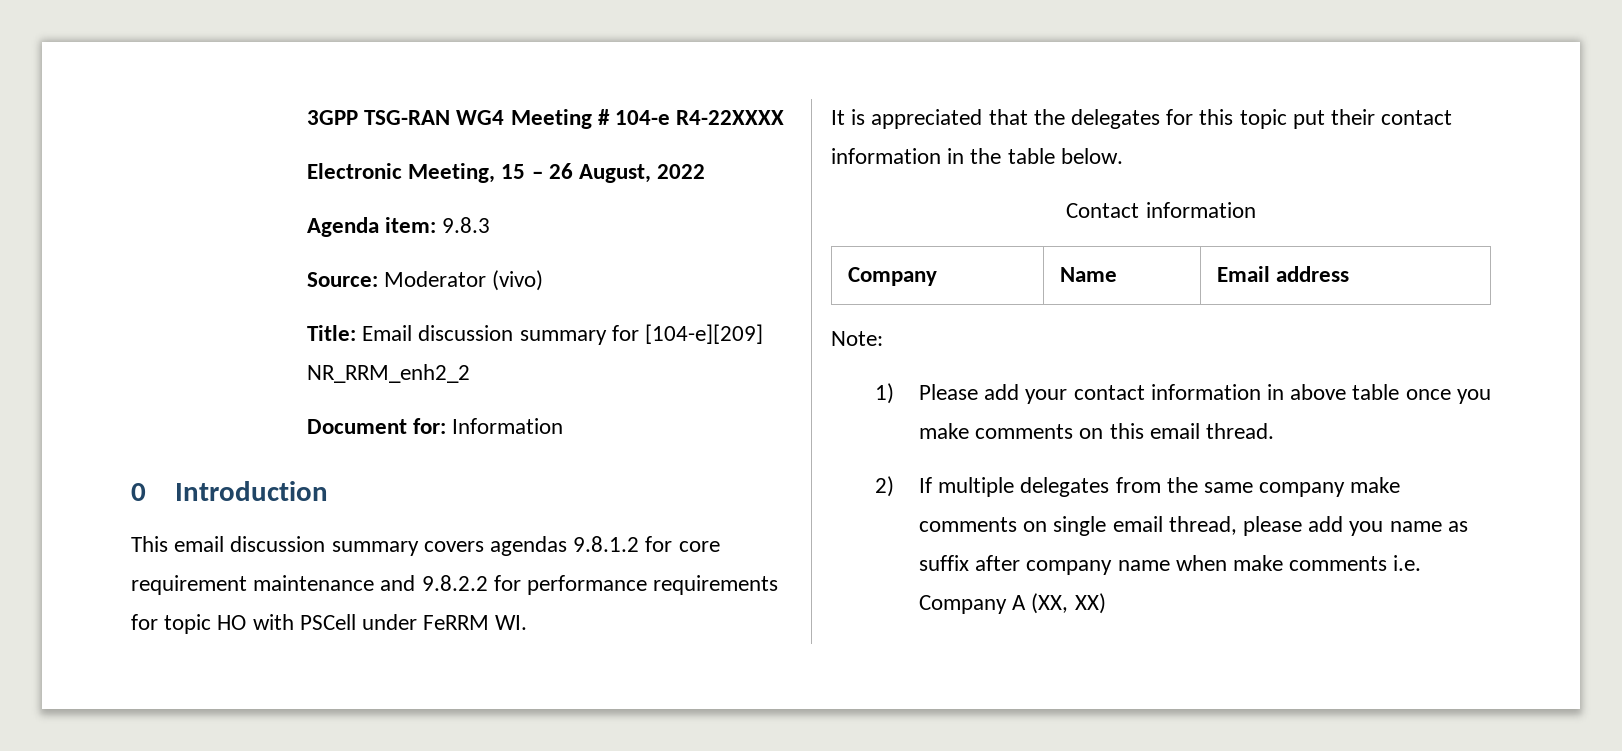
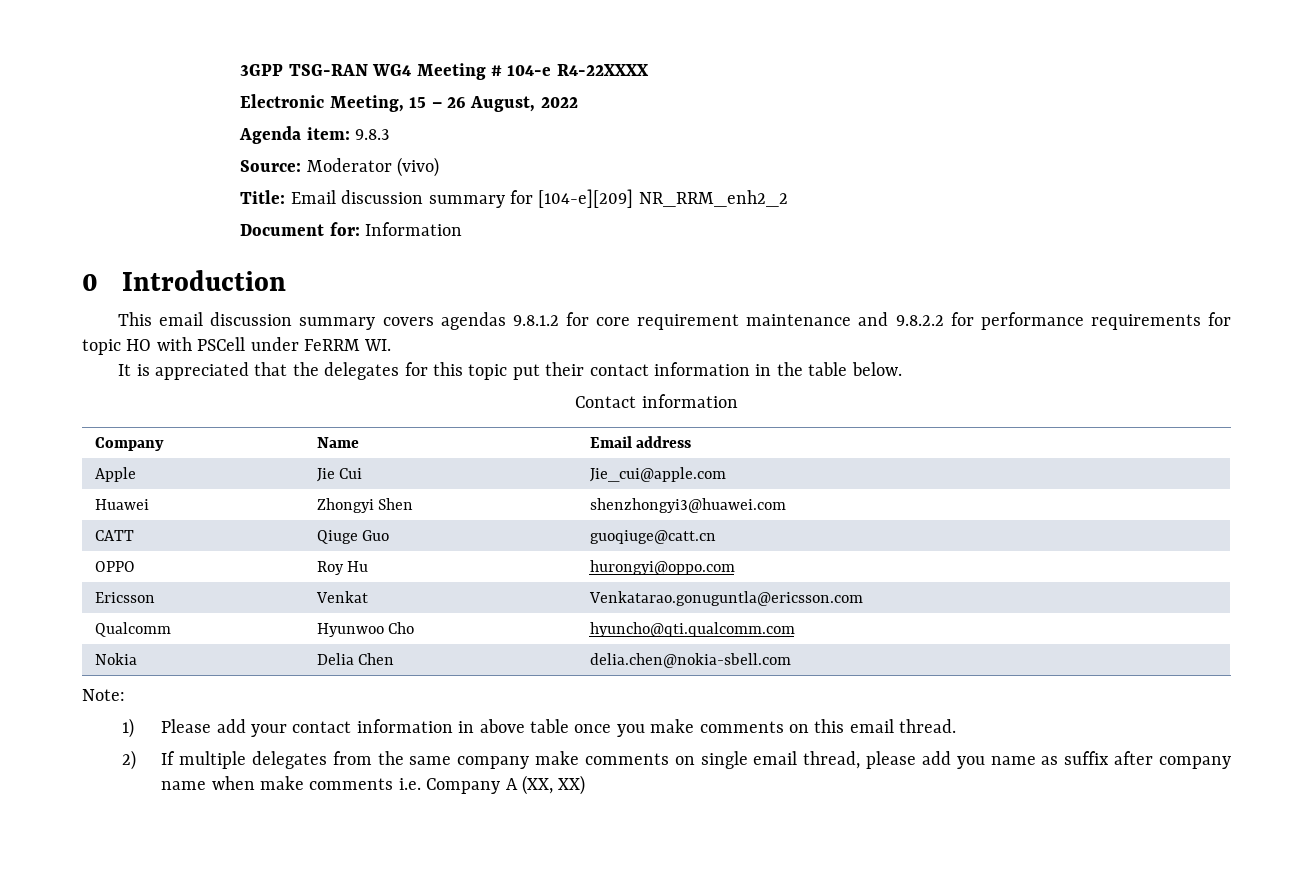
+ Apple | Jie Cui | Jie_cui@apple.com
+ Huawei | Zhongyi Shen | shenzhongyi3@huawei.com
+ CATT | Qiuge Guo | guoqiuge@catt.cn
+ OPPO | Roy Hu | hurongyi@oppo.com
+ Ericsson | Venkat | Venkatarao.gonuguntla@ericsson.com
+ Qualcomm | Hyunwoo Cho | hyuncho@qti.qualcomm.com
+ Nokia | Delia Chen | delia.chen@nokia-sbell.com

